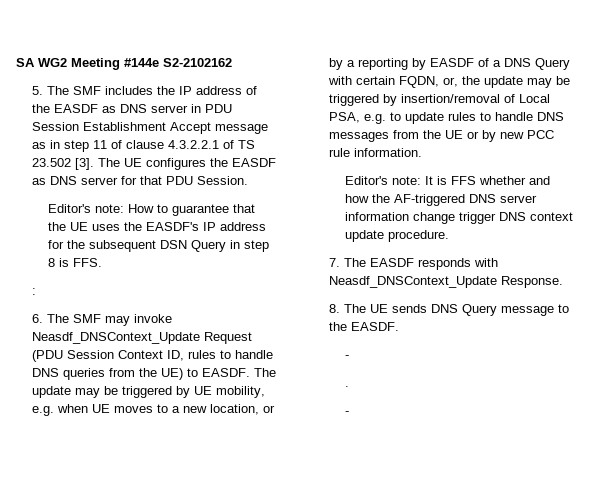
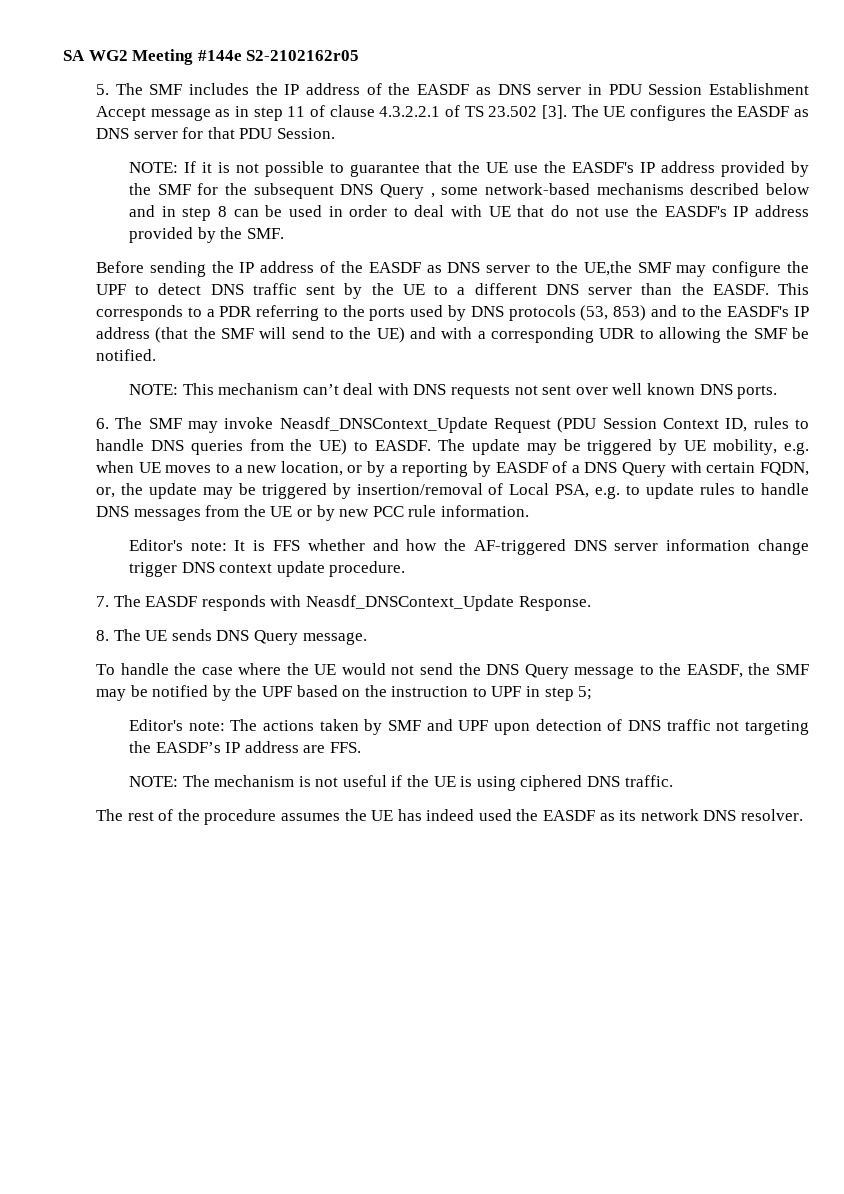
- SA WG2 Meeting #144e S2-2102162
+ SA WG2 Meeting #144e S2-2102162r05
- Editor's note: How to guarantee that the UE uses the EASDF's IP address for the subsequent DSN Query in step 8 is FFS.
- :
+ NOTE: If it is not possible to guarantee that the UE use the EASDF's IP address provided by the SMF for the subsequent DNS Query , some network-based mechanisms described below and in step 8 can be used in order to deal with UE that do not use the EASDF's IP address provided by the SMF.
+ Before sending the IP address of the EASDF as DNS server to the UE,the SMF may configure the UPF to detect DNS traffic sent by the UE to a different DNS server than the EASDF. This corresponds to a PDR referring to the ports used by DNS protocols (53, 853) and to the EASDF's IP address (that the SMF will send to the UE) and with a corresponding UDR to allowing the SMF be notified.
+ NOTE: This mechanism can’t deal with DNS requests not sent over well known DNS ports.
- 8. The UE sends DNS Query message to the EASDF.
- -
- .
- -
+ 8. The UE sends DNS Query message.
+ To handle the case where the UE would not send the DNS Query message to the EASDF, the SMF may be notified by the UPF based on the instruction to UPF in step 5;
+ Editor's note: The actions taken by SMF and UPF upon detection of DNS traffic not targeting the EASDF’s IP address are FFS.
+ NOTE: The mechanism is not useful if the UE is using ciphered DNS traffic.
+ The rest of the procedure assumes the UE has indeed used the EASDF as its network DNS resolver.

